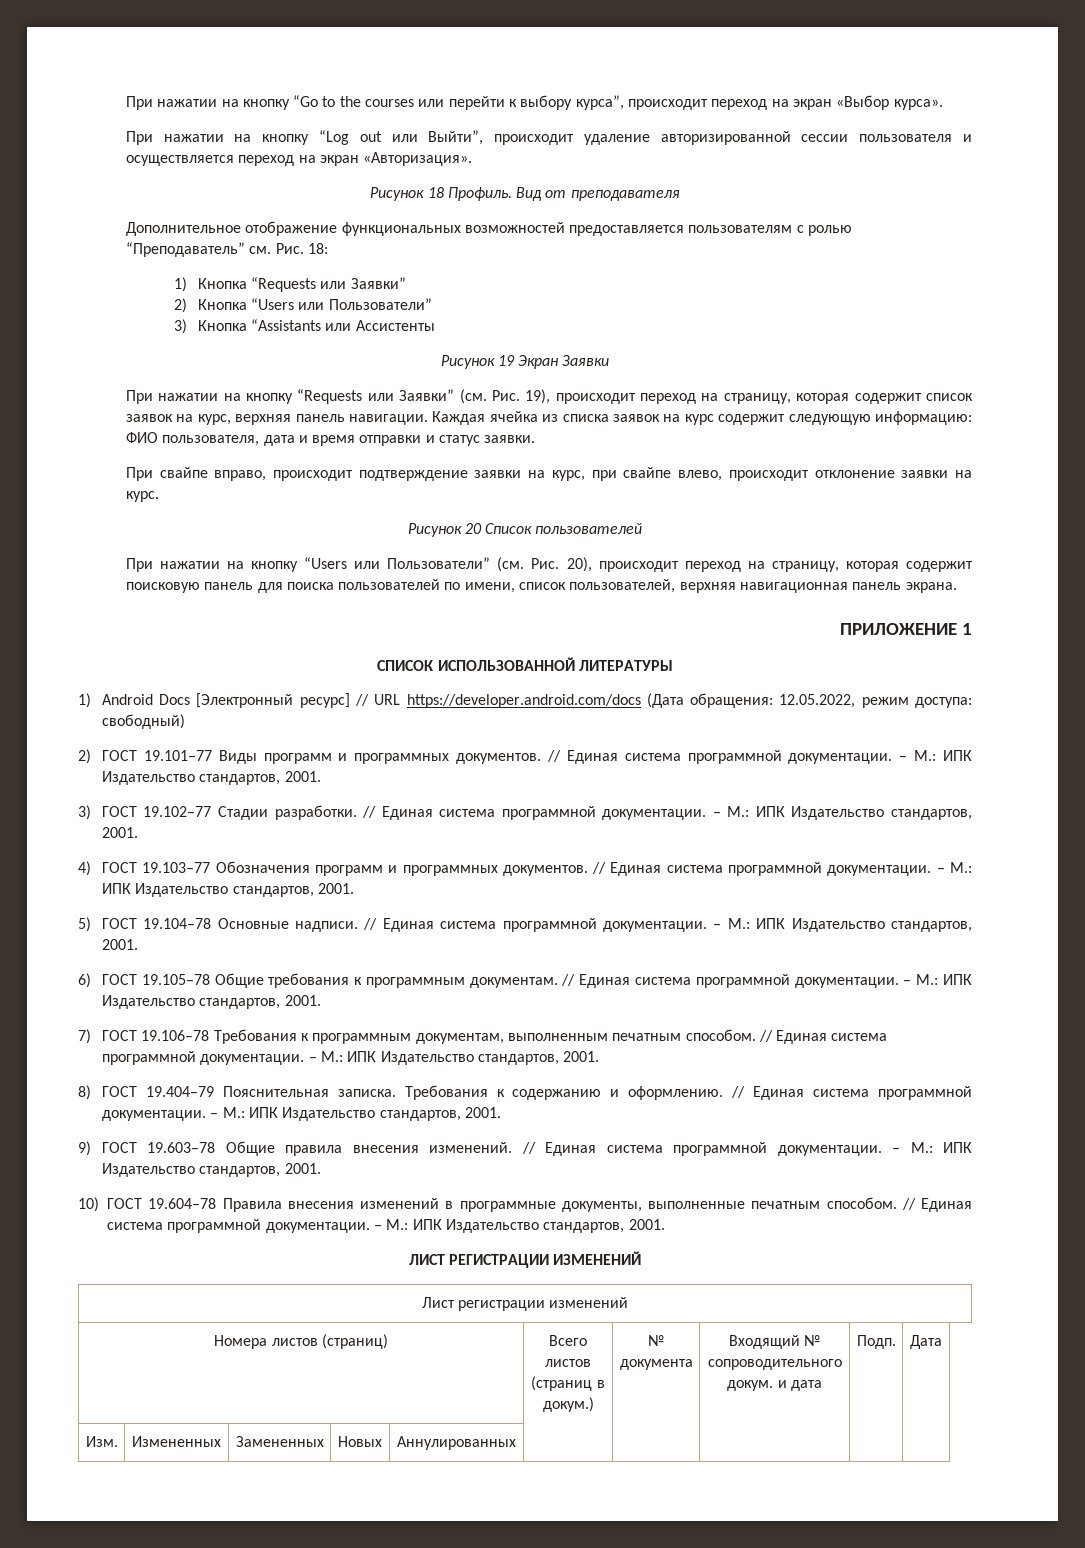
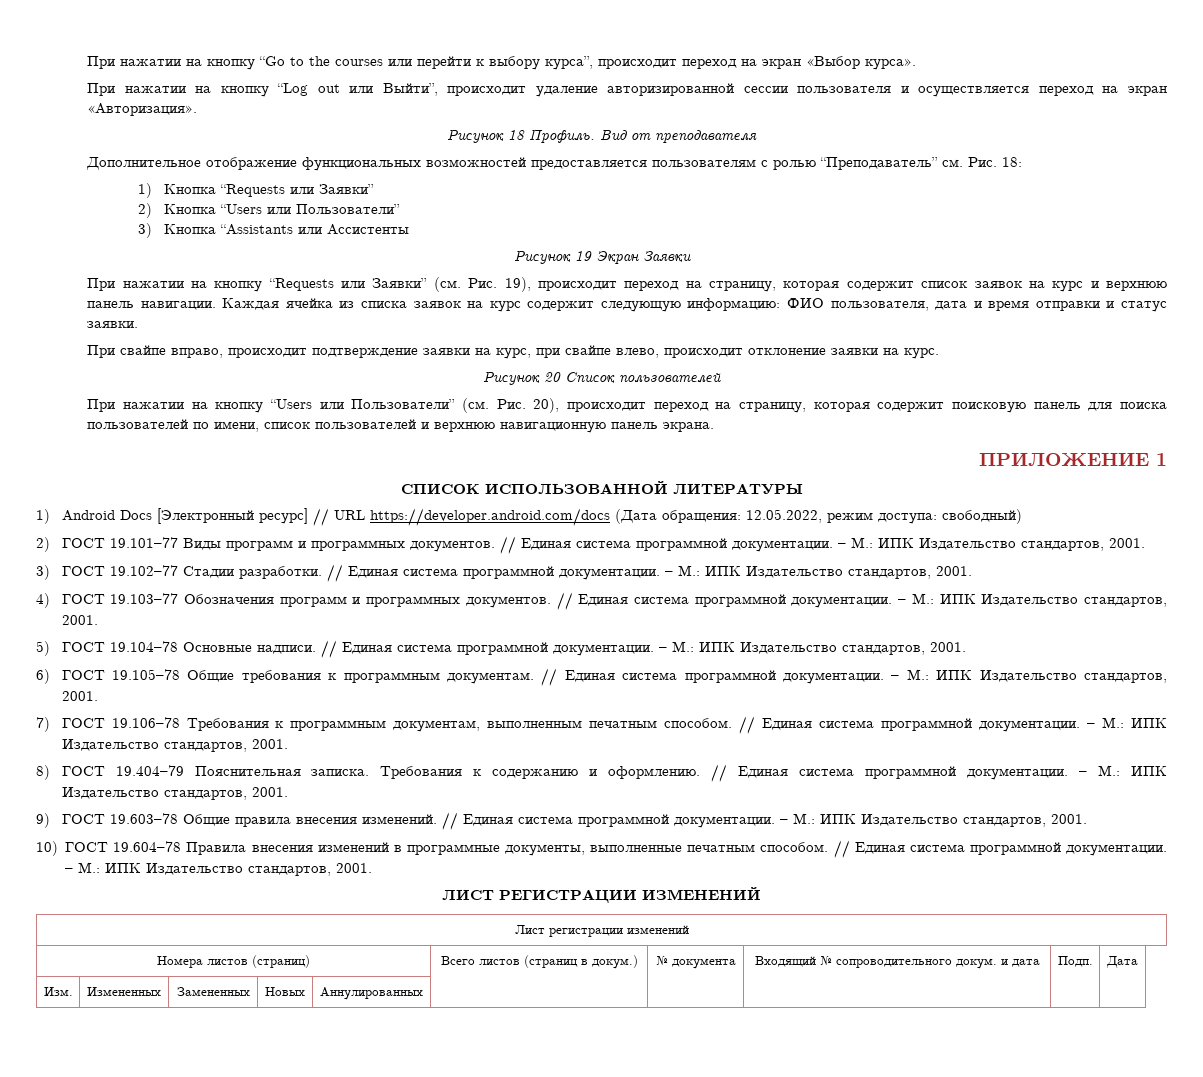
- При нажатии на кнопку “Requests или Заявки” (см. Рис. 19), происходит переход на страницу, которая содержит список заявок на курс, верхняя панель навигации.
+ При нажатии на кнопку “Requests или Заявки” (см. Рис. 19), происходит переход на страницу, которая содержит список заявок на курс и верхнюю панель навигации.
- При нажатии на кнопку “Users или Пользователи” (см. Рис. 20), происходит переход на страницу, которая содержит поисковую панель для поиска пользователей по имени, список пользователей, верхняя навигационная панель экрана.
+ При нажатии на кнопку “Users или Пользователи” (см. Рис. 20), происходит переход на страницу, которая содержит поисковую панель для поиска пользователей по имени, список пользователей и верхнюю навигационную панель экрана.

